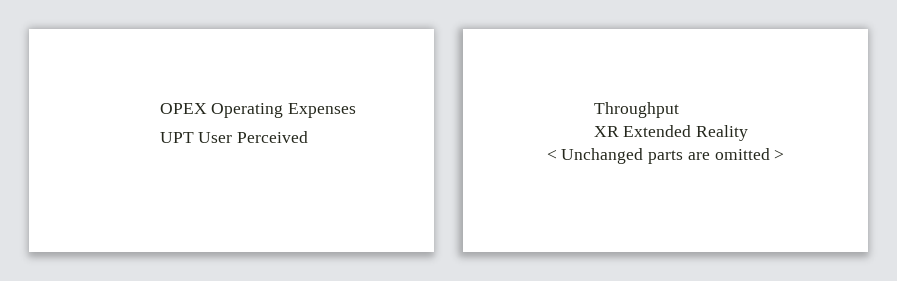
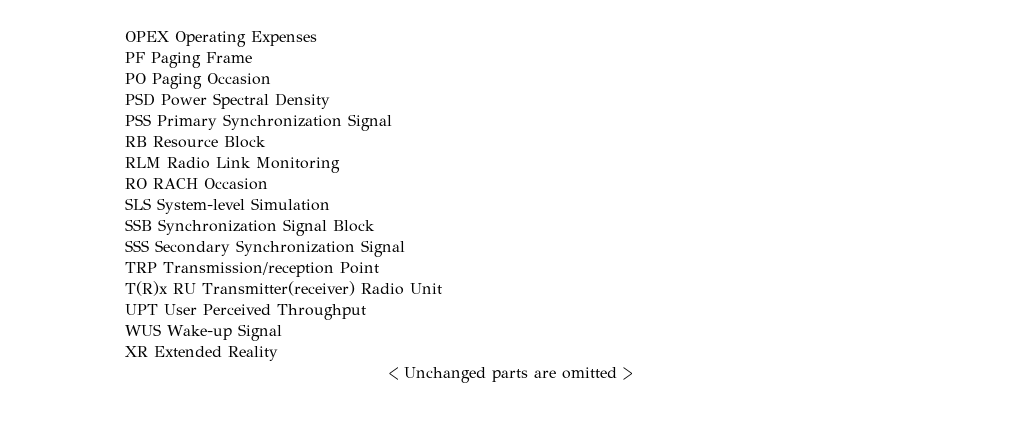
+ PF Paging Frame
+ PO Paging Occasion
+ PSD Power Spectral Density
+ PSS Primary Synchronization Signal
+ RB Resource Block
+ RLM Radio Link Monitoring
+ RO RACH Occasion
+ SLS System-level Simulation
+ SSB Synchronization Signal Block
+ SSS Secondary Synchronization Signal
+ TRP Transmission/reception Point
+ T(R)x RU Transmitter(receiver) Radio Unit
+ WUS Wake-up Signal

